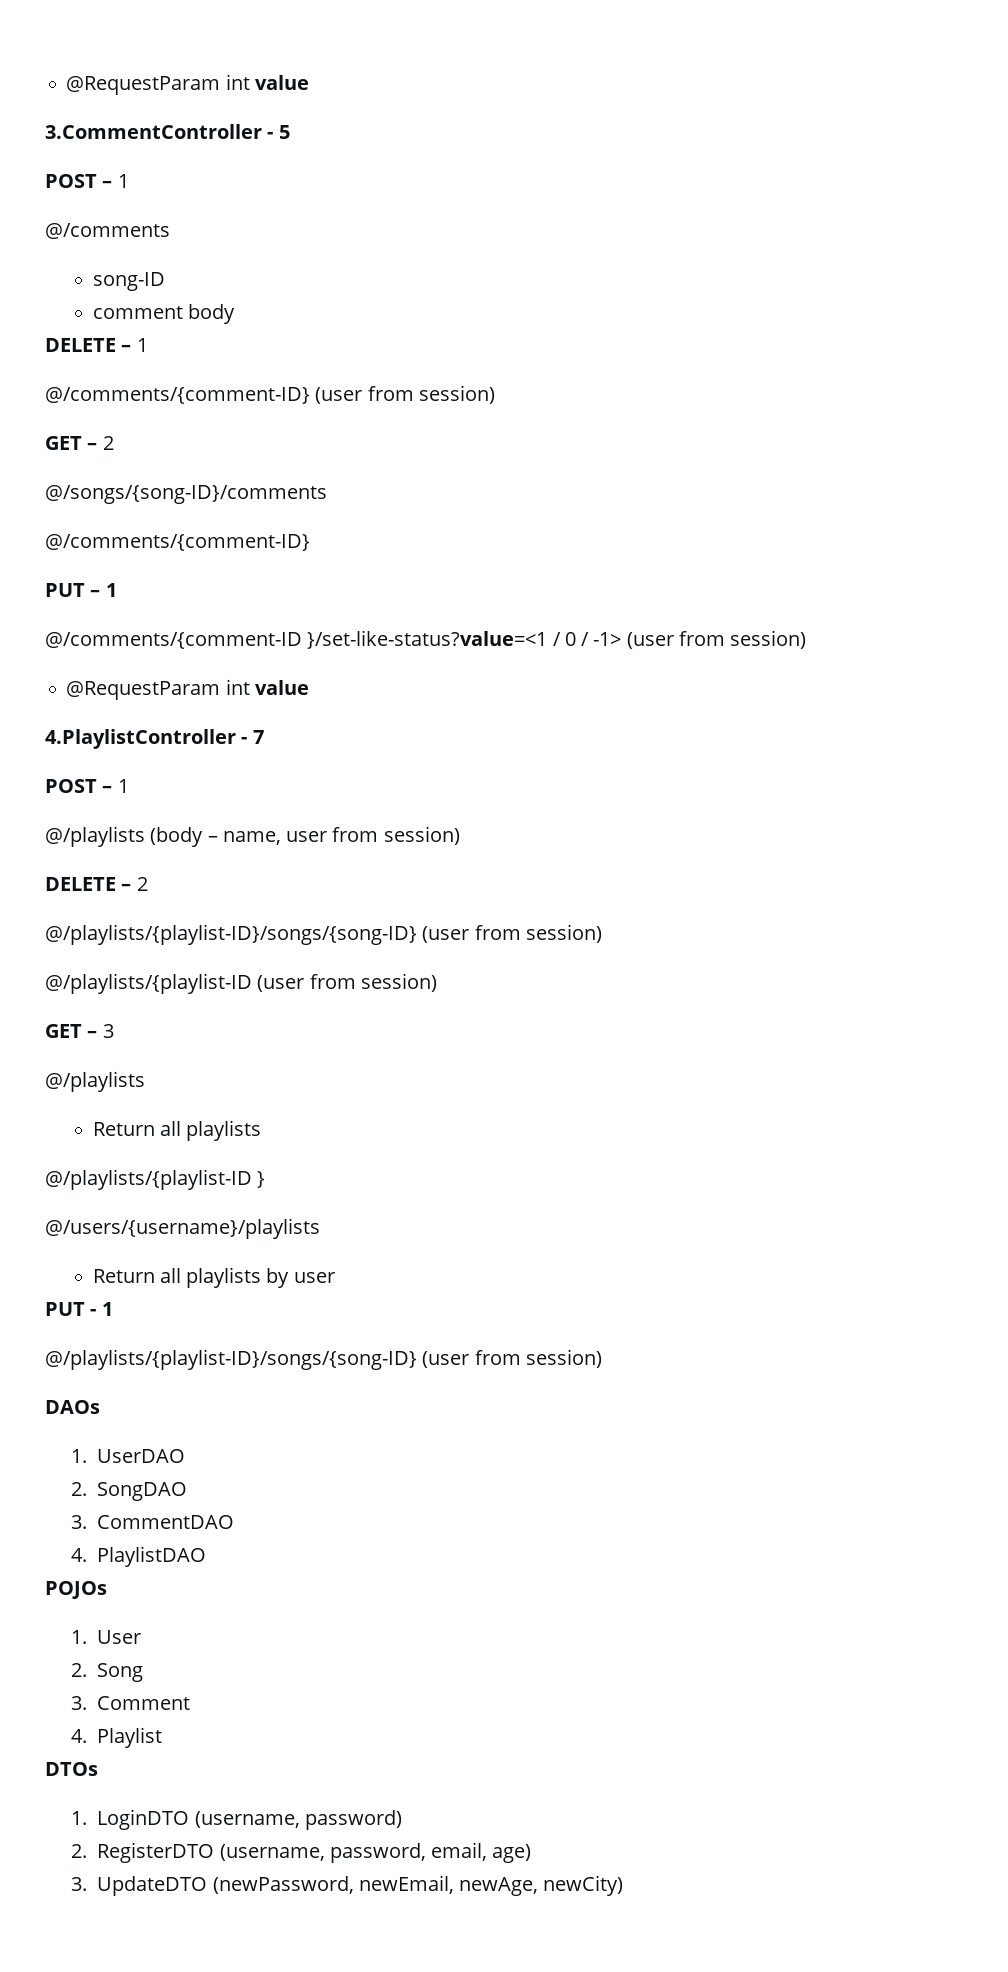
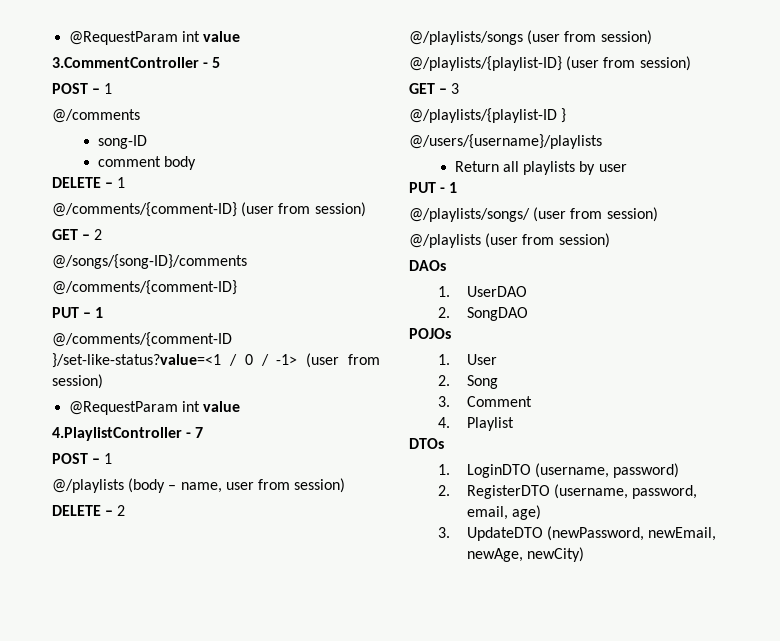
  DELETE – 2
- @/playlists/{playlist-ID}/songs/{song-ID} (user from session)
- @/playlists/{playlist-ID (user from session)
+ @/playlists/songs (user from session)
+ @/playlists/{playlist-ID} (user from session)
  GET – 3
- @/playlists
- Return all playlists
  Return all playlists by user
  PUT - 1
- @/playlists/{playlist-ID}/songs/{song-ID} (user from session)
+ @/playlists/songs/ (user from session)
+ @/playlists (user from session)
- 3. CommentDAO
- 4. PlaylistDAO

